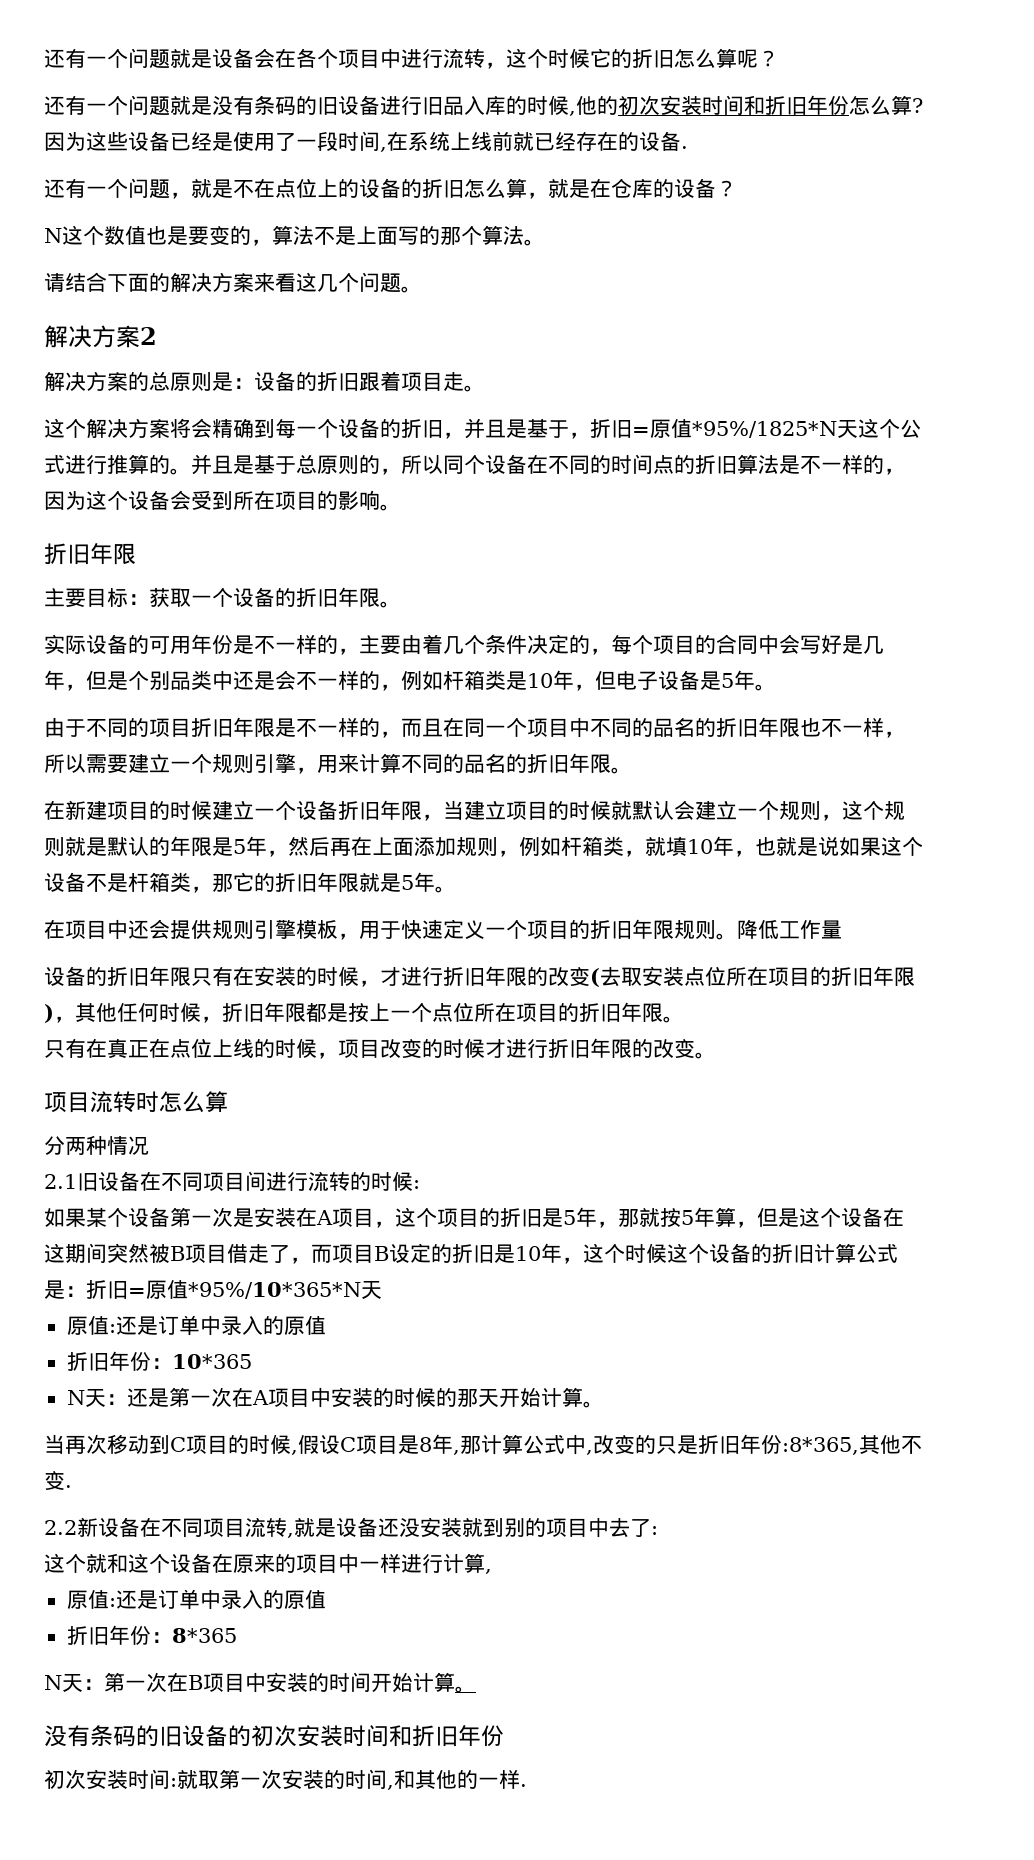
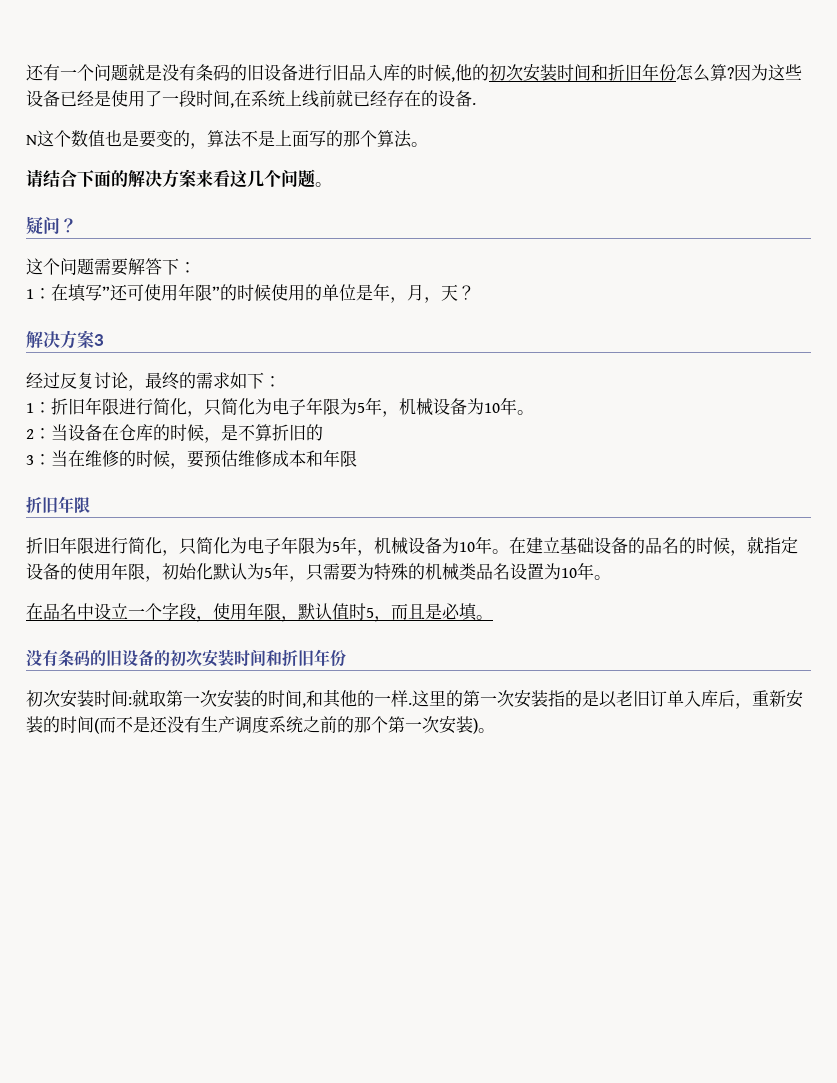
- 还有一个问题就是设备会在各个项目中进行流转，这个时候它的折旧怎么算呢？
- 还有一个问题，就是不在点位上的设备的折旧怎么算，就是在仓库的设备？
- 解决方案2
- 解决方案的总原则是：设备的折旧跟着项目走。
- 这个解决方案将会精确到每一个设备的折旧，并且是基于，折旧=原值*95%/1825*N天这个公式进行推算的。并且是基于总原则的，所以同个设备在不同的时间点的折旧算法是不一样的，因为这个设备会受到所在项目的影响。
+ 疑问？
+ 这个问题需要解答下：
+ 1：在填写”还可使用年限”的时候使用的单位是年，月，天？
+ 解决方案3
+ 经过反复讨论，最终的需求如下：
+ 1：折旧年限进行简化，只简化为电子年限为5年，机械设备为10年。
+ 2：当设备在仓库的时候，是不算折旧的
+ 3：当在维修的时候，要预估维修成本和年限
  折旧年限
- 主要目标：获取一个设备的折旧年限。
- 实际设备的可用年份是不一样的，主要由着几个条件决定的，每个项目的合同中会写好是几年，但是个别品类中还是会不一样的，例如杆箱类是10年，但电子设备是5年。
- 由于不同的项目折旧年限是不一样的，而且在同一个项目中不同的品名的折旧年限也不一样，所以需要建立一个规则引擎，用来计算不同的品名的折旧年限。
- 在新建项目的时候建立一个设备折旧年限，当建立项目的时候就默认会建立一个规则，这个规则就是默认的年限是5年，然后再在上面添加规则，例如杆箱类，就填10年，也就是说如果这个设备不是杆箱类，那它的折旧年限就是5年。
- 在项目中还会提供规则引擎模板，用于快速定义一个项目的折旧年限规则。降低工作量
- 设备的折旧年限只有在安装的时候，才进行折旧年限的改变(去取安装点位所在项目的折旧年限)，其他任何时候，折旧年限都是按上一个点位所在项目的折旧年限。
- 只有在真正在点位上线的时候，项目改变的时候才进行折旧年限的改变。
- 项目流转时怎么算
- 分两种情况
- 2.1旧设备在不同项目间进行流转的时候:
- 如果某个设备第一次是安装在A项目，这个项目的折旧是5年，那就按5年算，但是这个设备在这期间突然被B项目借走了，而项目B设定的折旧是10年，这个时候这个设备的折旧计算公式是：折旧=原值*95%/10*365*N天
- 原值:还是订单中录入的原值
- 折旧年份：10*365
- N天：还是第一次在A项目中安装的时候的那天开始计算。
- 当再次移动到C项目的时候,假设C项目是8年,那计算公式中,改变的只是折旧年份:8*365,其他不变.
- 2.2新设备在不同项目流转,就是设备还没安装就到别的项目中去了:
- 这个就和这个设备在原来的项目中一样进行计算,
- 原值:还是订单中录入的原值
- 折旧年份：8*365
- N天：第一次在B项目中安装的时间开始计算。
+ 折旧年限进行简化，只简化为电子年限为5年，机械设备为10年。在建立基础设备的品名的时候，就指定设备的使用年限，初始化默认为5年，只需要为特殊的机械类品名设置为10年。
+ 在品名中设立一个字段，使用年限，默认值时5，而且是必填。
+ 这里的第一次安装指的是以老旧订单入库后，重新安装的时间(而不是还没有生产调度系统之前的那个第一次安装)。

